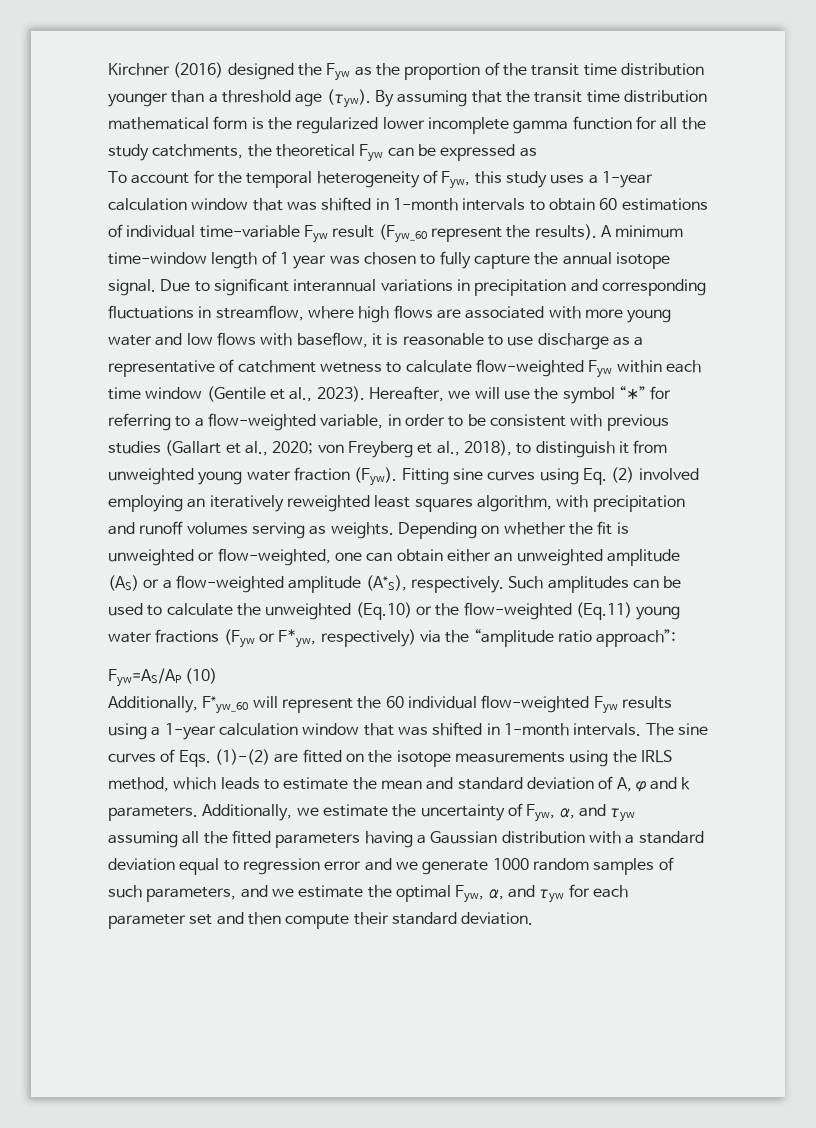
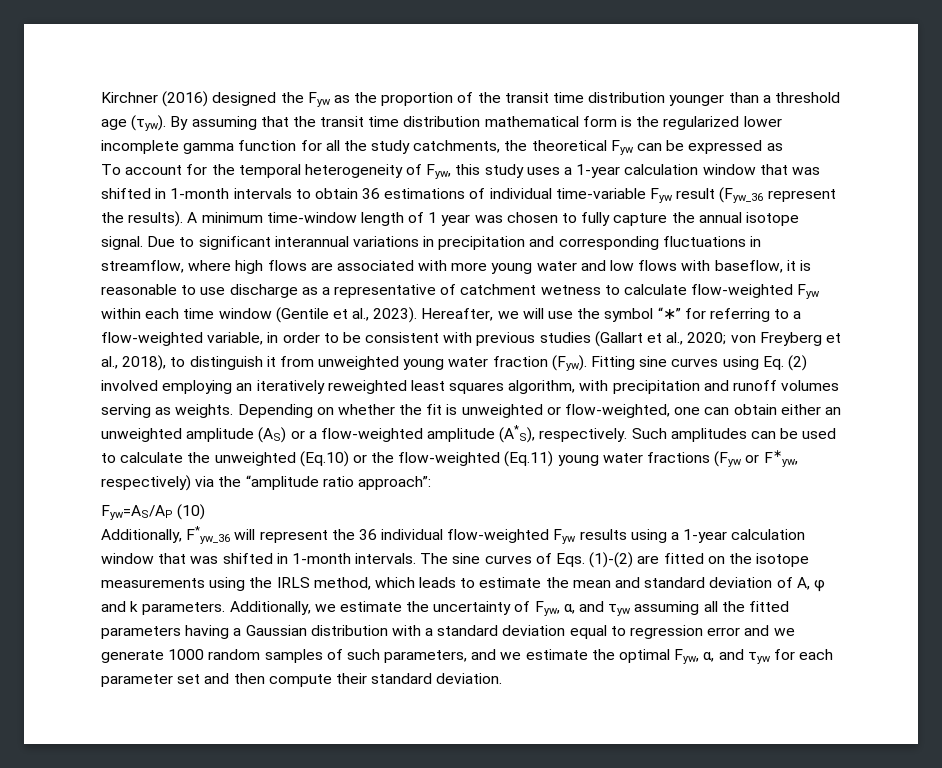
- To account for the temporal heterogeneity of Fyw, this study uses a 1-year calculation window that was shifted in 1-month intervals to obtain 60 estimations of individual time-variable Fyw result (Fyw_60 represent the results).
+ To account for the temporal heterogeneity of Fyw, this study uses a 1-year calculation window that was shifted in 1-month intervals to obtain 36 estimations of individual time-variable Fyw result (Fyw_36 represent the results).
- Additionally, F*yw_60 will represent the 60 individual flow-weighted Fyw results using a 1-year calculation window that was shifted in 1-month intervals.
+ Additionally, F*yw_36 will represent the 36 individual flow-weighted Fyw results using a 1-year calculation window that was shifted in 1-month intervals.

